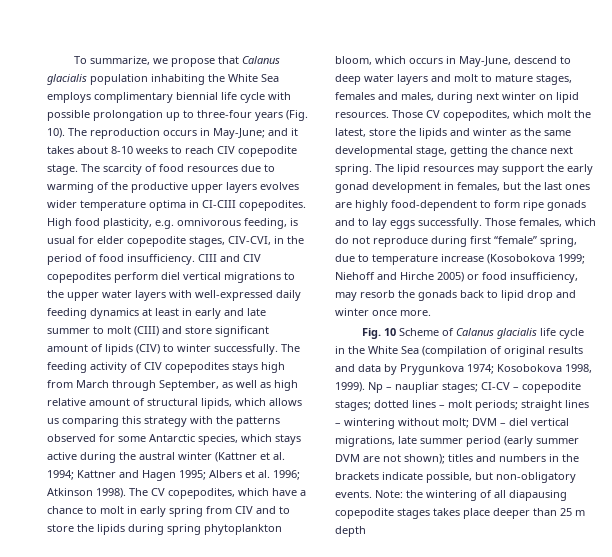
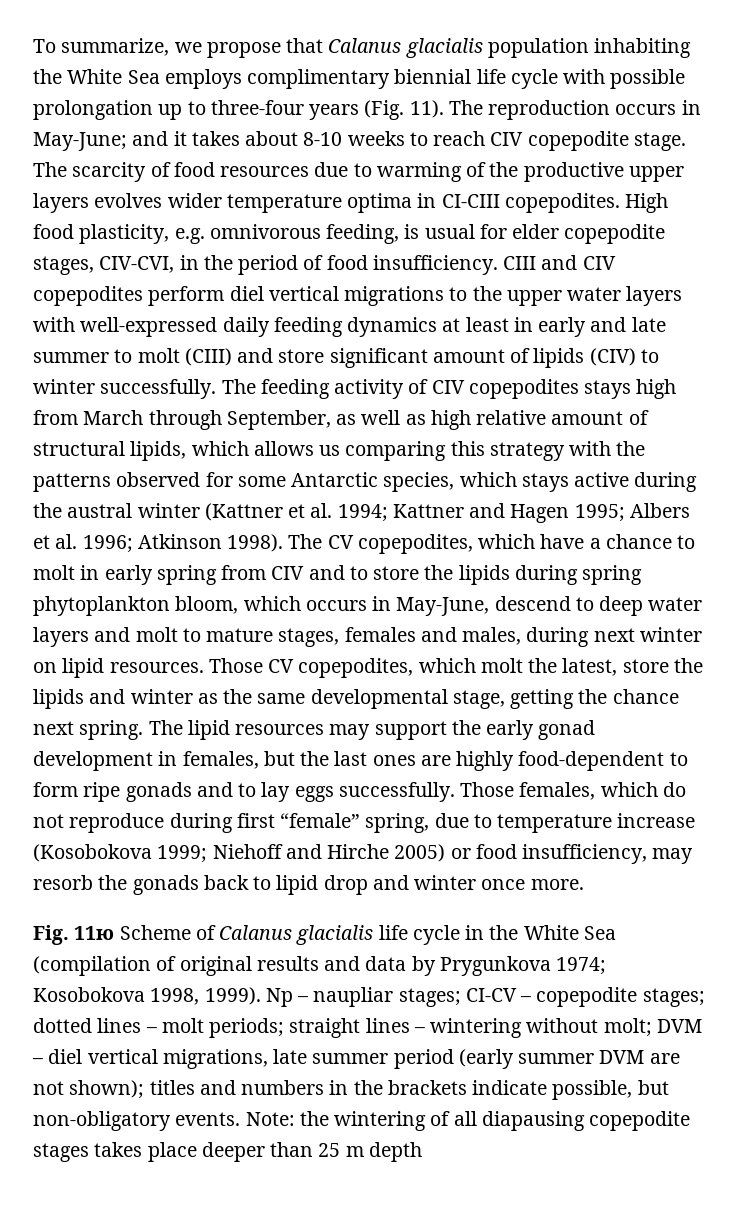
- To summarize, we propose that Calanus glacialis population inhabiting the White Sea employs complimentary biennial life cycle with possible prolongation up to three-four years (Fig. 10).
+ To summarize, we propose that Calanus glacialis population inhabiting the White Sea employs complimentary biennial life cycle with possible prolongation up to three-four years (Fig. 11).
- Fig. 10 Scheme of Calanus glacialis life cycle in the White Sea (compilation of original results and data by Prygunkova 1974; Kosobokova 1998, 1999).
+ Fig. 11ю Scheme of Calanus glacialis life cycle in the White Sea (compilation of original results and data by Prygunkova 1974; Kosobokova 1998, 1999).

